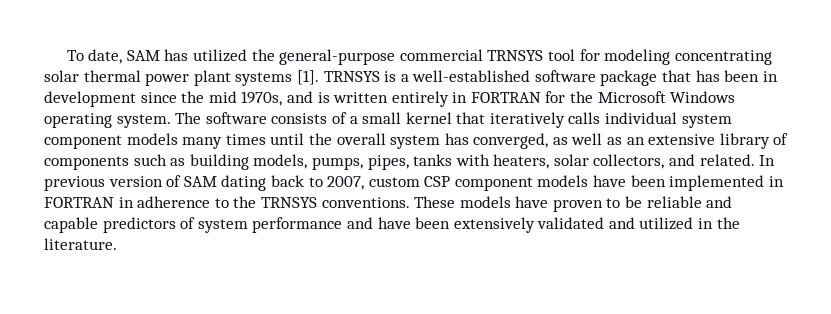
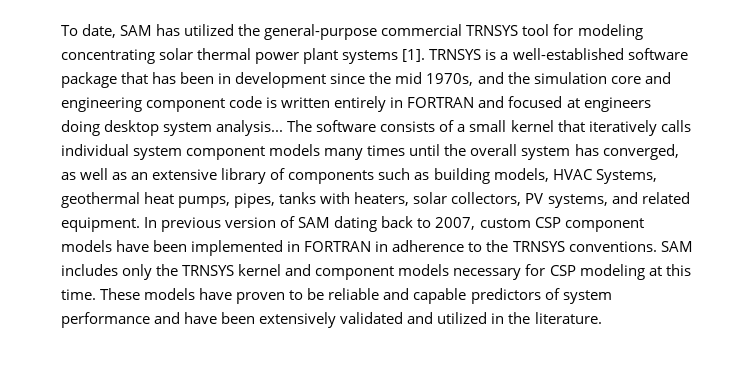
- TRNSYS is a well-established software package that has been in development since the mid 1970s, and is written entirely in FORTRAN for the Microsoft Windows operating system.
+ TRNSYS is a well-established software package that has been in development since the mid 1970s, and the simulation core and engineering component code is written entirely in FORTRAN and focused at engineers doing desktop system analysis...
- The software consists of a small kernel that iteratively calls individual system component models many times until the overall system has converged, as well as an extensive library of components such as building models, pumps, pipes, tanks with heaters, solar collectors, and related.
+ The software consists of a small kernel that iteratively calls individual system component models many times until the overall system has converged, as well as an extensive library of components such as building models, HVAC Systems, geothermal heat pumps, pipes, tanks with heaters, solar collectors, PV systems, and related equipment.
+ SAM includes only the TRNSYS kernel and component models necessary for CSP modeling at this time.

